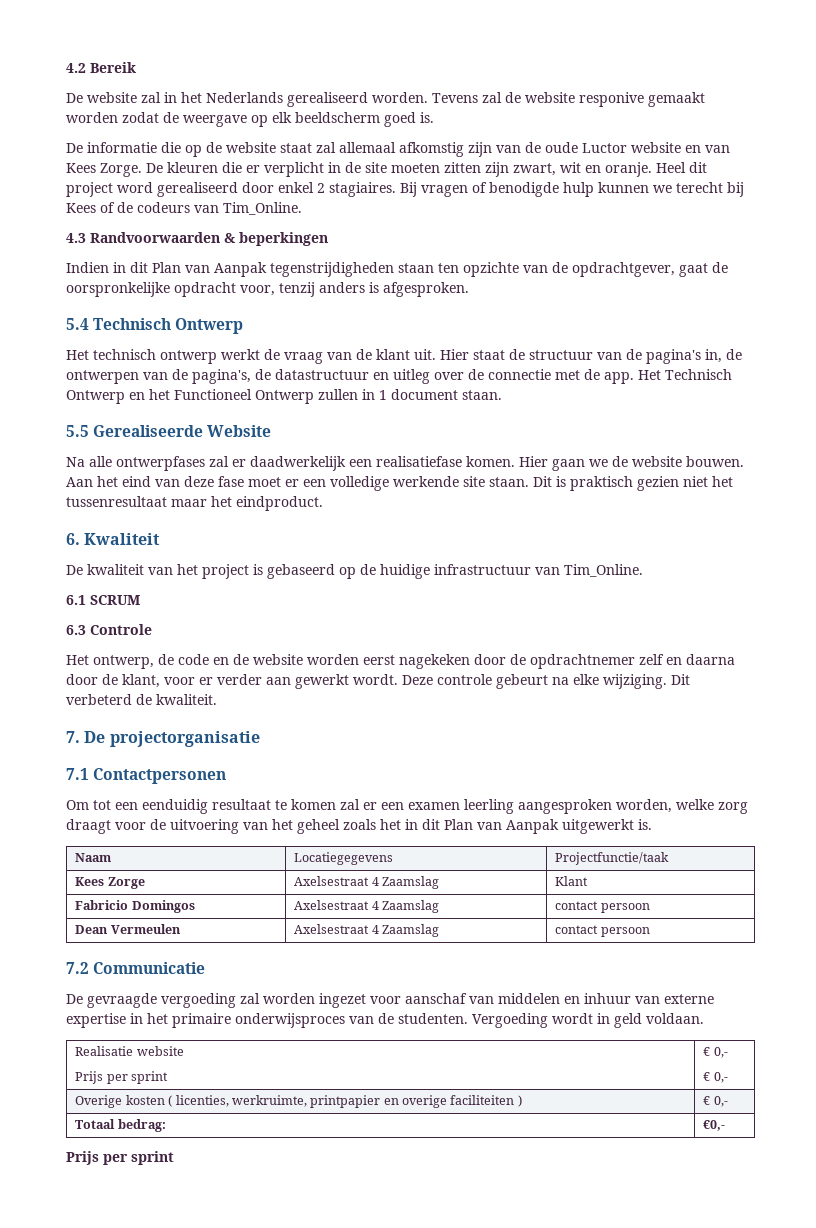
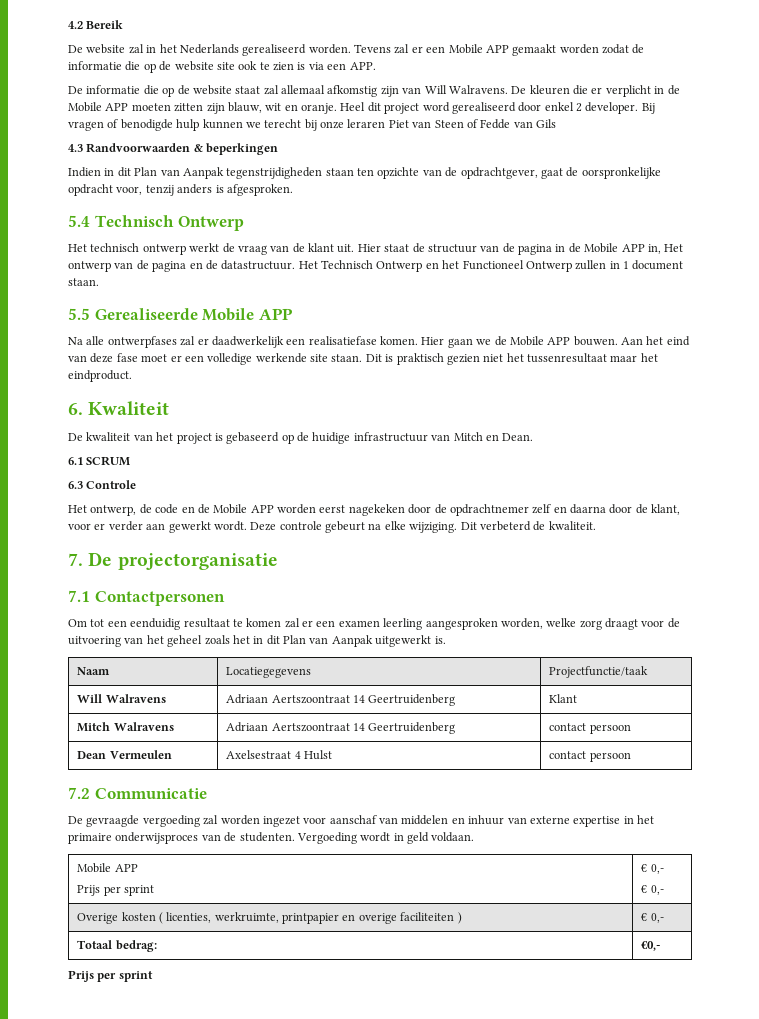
- Tevens zal de website responive gemaakt worden zodat de weergave op elk beeldscherm goed is.
+ Tevens zal er een Mobile APP gemaakt worden zodat de informatie die op de website site ook te zien is via een APP.
- De informatie die op de website staat zal allemaal afkomstig zijn van de oude Luctor website en van Kees Zorge.
+ De informatie die op de website staat zal allemaal afkomstig zijn van Will Walravens.
- De kleuren die er verplicht in de site moeten zitten zijn zwart, wit en oranje.
+ De kleuren die er verplicht in de Mobile APP moeten zitten zijn blauw, wit en oranje.
- Heel dit project word gerealiseerd door enkel 2 stagiaires.
+ Heel dit project word gerealiseerd door enkel 2 developer.
- Bij vragen of benodigde hulp kunnen we terecht bij Kees of de codeurs van Tim_Online.
+ Bij vragen of benodigde hulp kunnen we terecht bij onze leraren Piet van Steen of Fedde van Gils
- Hier staat de structuur van de pagina's in, de ontwerpen van de pagina's, de datastructuur en uitleg over de connectie met de app.
+ Hier staat de structuur van de pagina in de Mobile APP in, Het ontwerp van de pagina en de datastructuur.
- 5.5 Gerealiseerde Website
+ 5.5 Gerealiseerde Mobile APP
- Hier gaan we de website bouwen.
+ Hier gaan we de Mobile APP bouwen.
- De kwaliteit van het project is gebaseerd op de huidige infrastructuur van Tim_Online.
+ De kwaliteit van het project is gebaseerd op de huidige infrastructuur van Mitch en Dean.
- Het ontwerp, de code en de website worden eerst nagekeken door de opdrachtnemer zelf en daarna door de klant, voor er verder aan gewerkt wordt.
+ Het ontwerp, de code en de Mobile APP worden eerst nagekeken door de opdrachtnemer zelf en daarna door de klant, voor er verder aan gewerkt wordt.
- Kees Zorge | Axelsestraat 4 Zaamslag | Klant
- Fabricio Domingos | Axelsestraat 4 Zaamslag | contact persoon
+ Will Walravens | Adriaan Aertszoontraat 14 Geertruidenberg | Klant
+ Mitch Walravens | Adriaan Aertszoontraat 14 Geertruidenberg | contact persoon
- Dean Vermeulen | Axelsestraat 4 Zaamslag | contact persoon
+ Dean Vermeulen | Axelsestraat 4 Hulst | contact persoon
  Vergoeding wordt in geld voldaan.
- Realisatie website
+ Mobile APP

